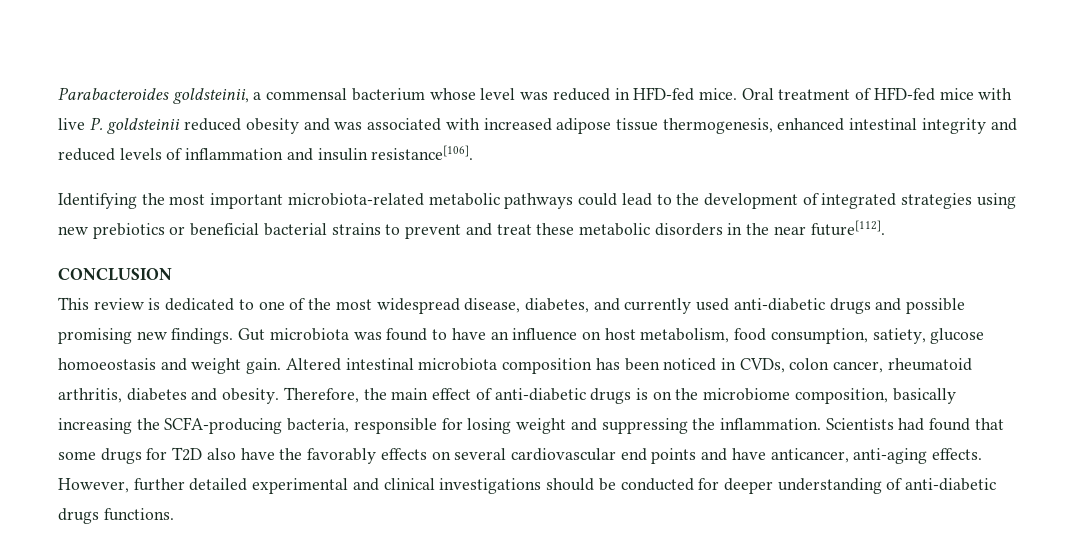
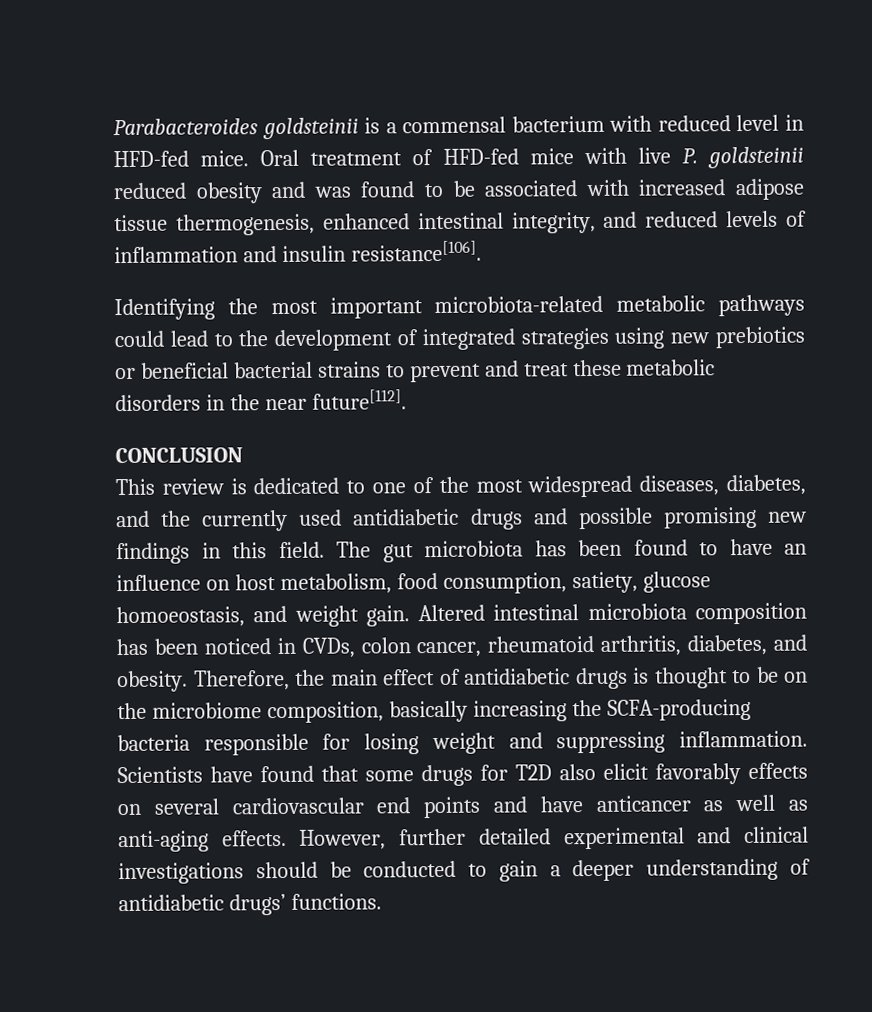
- Parabacteroides goldsteinii, a commensal bacterium whose level was reduced in HFD-fed mice.
+ Parabacteroides goldsteinii is a commensal bacterium with reduced level in HFD-fed mice.
- Oral treatment of HFD-fed mice with live P. goldsteinii reduced obesity and was associated with increased adipose tissue thermogenesis, enhanced intestinal integrity and reduced levels of inflammation and insulin resistance[106].
+ Oral treatment of HFD-fed mice with live P. goldsteinii reduced obesity and was found to be associated with increased adipose tissue thermogenesis, enhanced intestinal integrity, and reduced levels of inflammation and insulin resistance[106].
- This review is dedicated to one of the most widespread disease, diabetes, and currently used anti-diabetic drugs and possible promising new findings. Gut microbiota was found to have an influence on host metabolism, food consumption, satiety, glucose homoeostasis and weight gain.
+ This review is dedicated to one of the most widespread diseases, diabetes, and the currently used antidiabetic drugs and possible promising new findings in this field. The gut microbiota has been found to have an influence on host metabolism, food consumption, satiety, glucose homoeostasis, and weight gain.
- Altered intestinal microbiota composition has been noticed in CVDs, colon cancer, rheumatoid arthritis, diabetes and obesity.
+ Altered intestinal microbiota composition has been noticed in CVDs, colon cancer, rheumatoid arthritis, diabetes, and obesity.
- Therefore, the main effect of anti-diabetic drugs is on the microbiome composition, basically increasing the SCFA-producing bacteria, responsible for losing weight and suppressing the inflammation.
+ Therefore, the main effect of antidiabetic drugs is thought to be on the microbiome composition, basically increasing the SCFA-producing bacteria responsible for losing weight and suppressing inflammation.
- Scientists had found that some drugs for T2D also have the favorably effects on several cardiovascular end points and have anticancer, anti-aging effects.
+ Scientists have found that some drugs for T2D also elicit favorably effects on several cardiovascular end points and have anticancer as well as anti-aging effects.
- However, further detailed experimental and clinical investigations should be conducted for deeper understanding of anti-diabetic drugs functions.
+ However, further detailed experimental and clinical investigations should be conducted to gain a deeper understanding of antidiabetic drugs’ functions.

